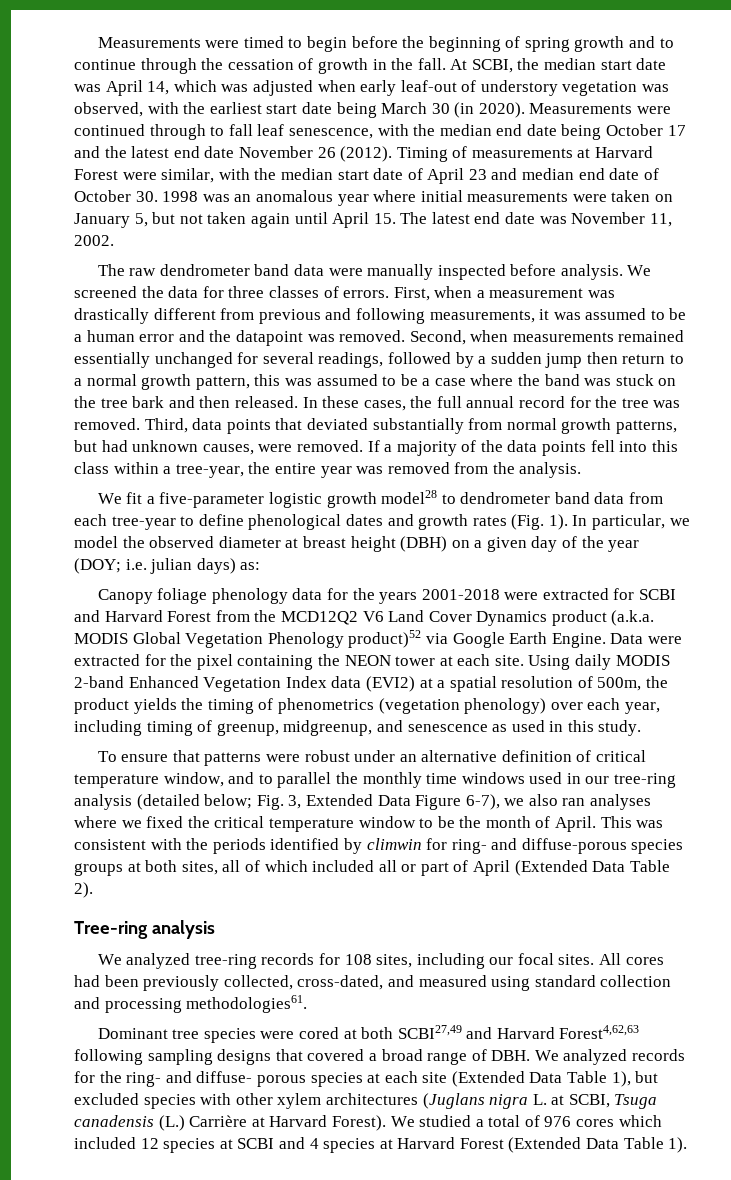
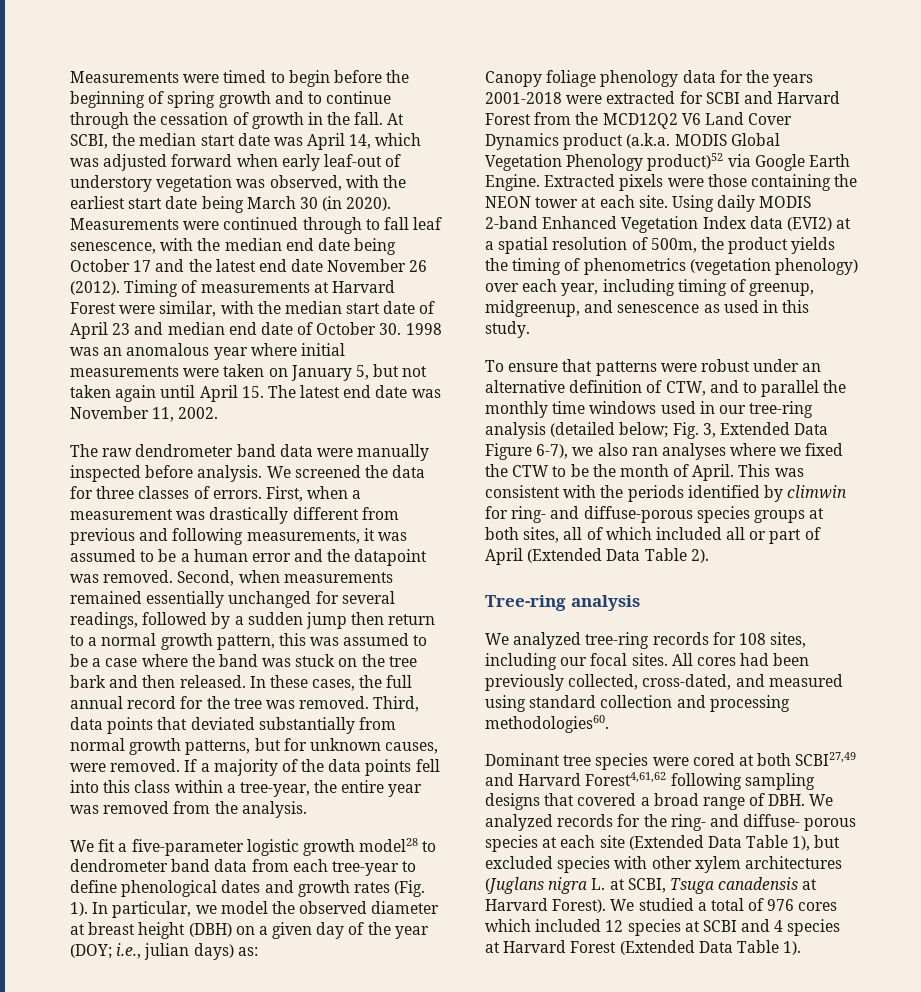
- At SCBI, the median start date was April 14, which was adjusted when early leaf-out of understory vegetation was observed, with the earliest start date being March 30 (in 2020).
+ At SCBI, the median start date was April 14, which was adjusted forward when early leaf-out of understory vegetation was observed, with the earliest start date being March 30 (in 2020).
- Third, data points that deviated substantially from normal growth patterns, but had unknown causes, were removed.
+ Third, data points that deviated substantially from normal growth patterns, but for unknown causes, were removed.
- In particular, we model the observed diameter at breast height (DBH) on a given day of the year (DOY; i.e. julian days) as:
+ In particular, we model the observed diameter at breast height (DBH) on a given day of the year (DOY; i.e., julian days) as:
- Data were extracted for the pixel containing the NEON tower at each site.
+ Extracted pixels were those containing the NEON tower at each site.
- To ensure that patterns were robust under an alternative definition of critical temperature window, and to parallel the monthly time windows used in our tree-ring analysis (detailed below; Fig. 3, Extended Data Figure 6-7), we also ran analyses where we fixed the critical temperature window to be the month of April.
+ To ensure that patterns were robust under an alternative definition of CTW, and to parallel the monthly time windows used in our tree-ring analysis (detailed below; Fig. 3, Extended Data Figure 6-7), we also ran analyses where we fixed the CTW to be the month of April.
- All cores had been previously collected, cross-dated, and measured using standard collection and processing methodologies61.
+ All cores had been previously collected, cross-dated, and measured using standard collection and processing methodologies60.
- Dominant tree species were cored at both SCBI27,49 and Harvard Forest4,62,63 following sampling designs that covered a broad range of DBH. We analyzed records for the ring- and diffuse- porous species at each site (Extended Data Table 1), but excluded species with other xylem architectures (Juglans nigra L. at SCBI, Tsuga canadensis (L.) Carrière at Harvard Forest).
+ Dominant tree species were cored at both SCBI27,49 and Harvard Forest4,61,62 following sampling designs that covered a broad range of DBH. We analyzed records for the ring- and diffuse- porous species at each site (Extended Data Table 1), but excluded species with other xylem architectures (Juglans nigra L. at SCBI, Tsuga canadensis at Harvard Forest).

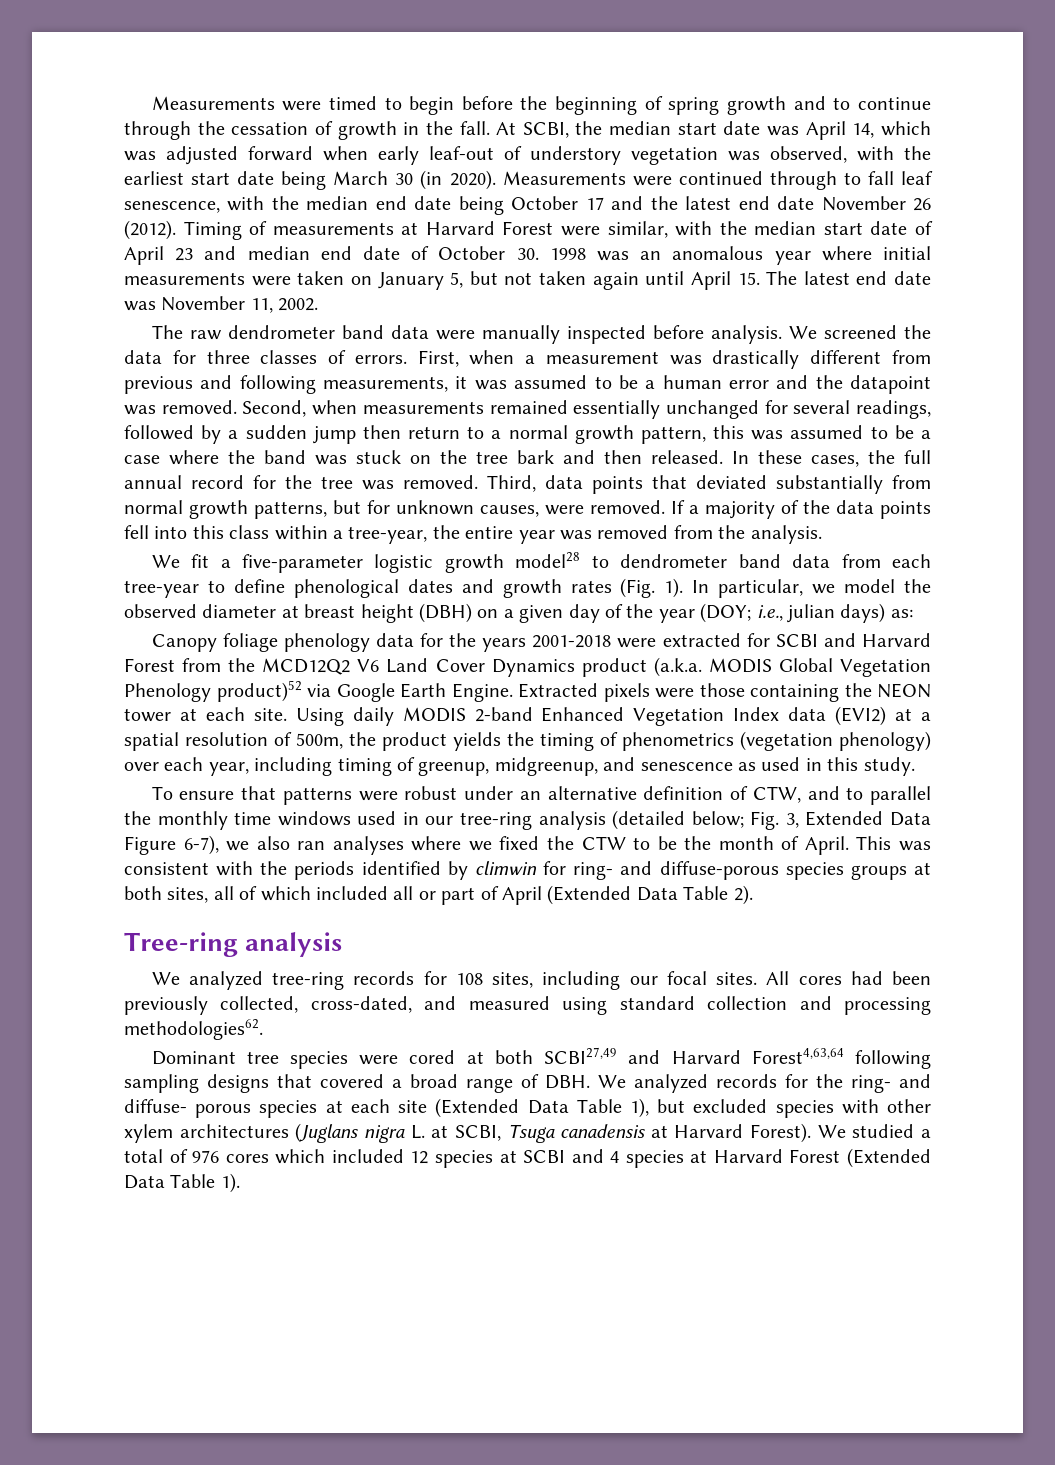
- All cores had been previously collected, cross-dated, and measured using standard collection and processing methodologies60.
+ All cores had been previously collected, cross-dated, and measured using standard collection and processing methodologies62.
- Dominant tree species were cored at both SCBI27,49 and Harvard Forest4,61,62 following sampling designs that covered a broad range of DBH. We analyzed records for the ring- and diffuse- porous species at each site (Extended Data Table 1), but excluded species with other xylem architectures (Juglans nigra L. at SCBI, Tsuga canadensis at Harvard Forest).
+ Dominant tree species were cored at both SCBI27,49 and Harvard Forest4,63,64 following sampling designs that covered a broad range of DBH. We analyzed records for the ring- and diffuse- porous species at each site (Extended Data Table 1), but excluded species with other xylem architectures (Juglans nigra L. at SCBI, Tsuga canadensis at Harvard Forest).

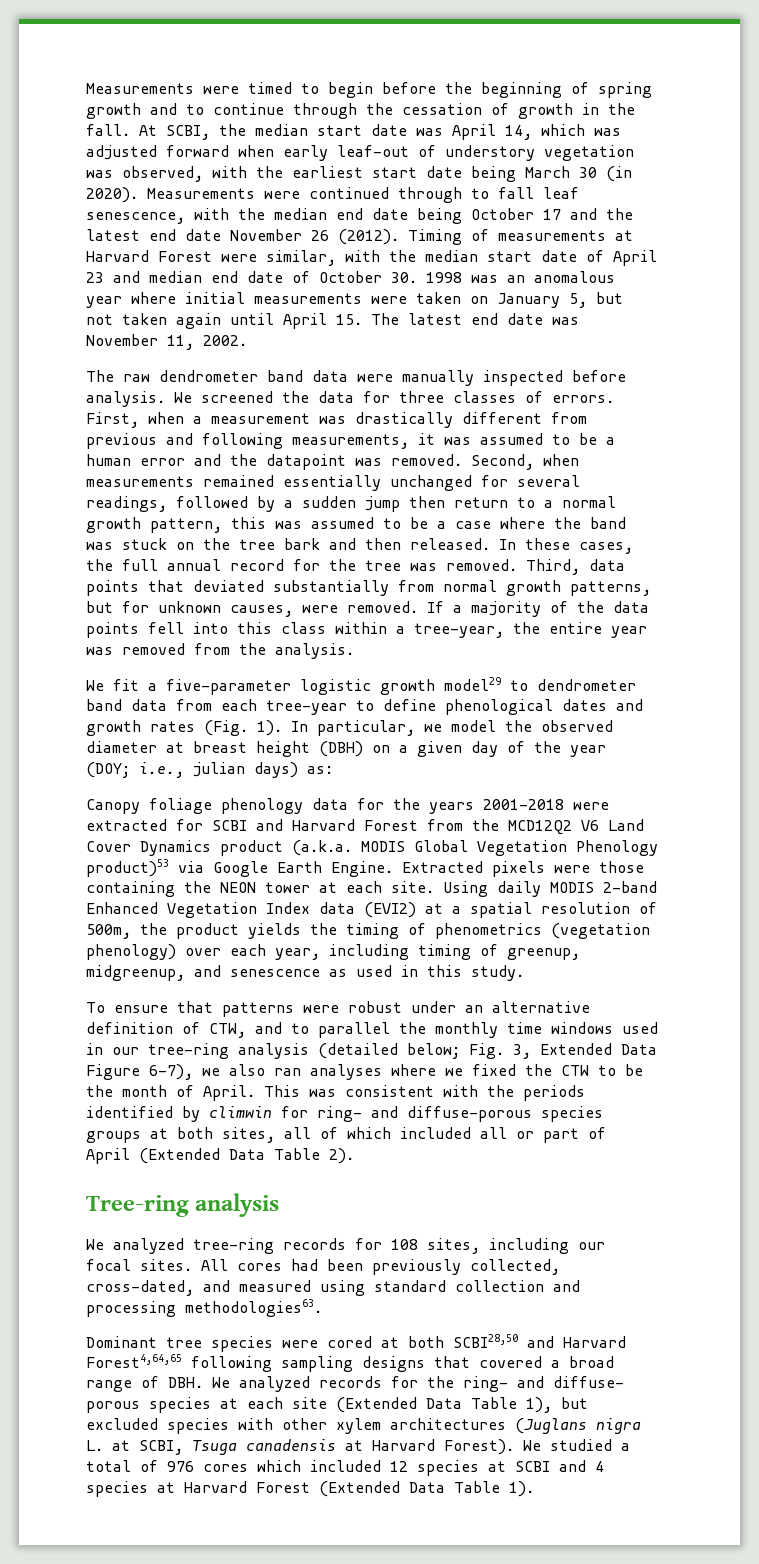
- We fit a five-parameter logistic growth model28 to dendrometer band data from each tree-year to define phenological dates and growth rates (Fig. 1).
+ We fit a five-parameter logistic growth model29 to dendrometer band data from each tree-year to define phenological dates and growth rates (Fig. 1).
- Canopy foliage phenology data for the years 2001-2018 were extracted for SCBI and Harvard Forest from the MCD12Q2 V6 Land Cover Dynamics product (a.k.a. MODIS Global Vegetation Phenology product)52 via Google Earth Engine.
+ Canopy foliage phenology data for the years 2001-2018 were extracted for SCBI and Harvard Forest from the MCD12Q2 V6 Land Cover Dynamics product (a.k.a. MODIS Global Vegetation Phenology product)53 via Google Earth Engine.
- All cores had been previously collected, cross-dated, and measured using standard collection and processing methodologies62.
+ All cores had been previously collected, cross-dated, and measured using standard collection and processing methodologies63.
- Dominant tree species were cored at both SCBI27,49 and Harvard Forest4,63,64 following sampling designs that covered a broad range of DBH. We analyzed records for the ring- and diffuse- porous species at each site (Extended Data Table 1), but excluded species with other xylem architectures (Juglans nigra L. at SCBI, Tsuga canadensis at Harvard Forest).
+ Dominant tree species were cored at both SCBI28,50 and Harvard Forest4,64,65 following sampling designs that covered a broad range of DBH. We analyzed records for the ring- and diffuse- porous species at each site (Extended Data Table 1), but excluded species with other xylem architectures (Juglans nigra L. at SCBI, Tsuga canadensis at Harvard Forest).

